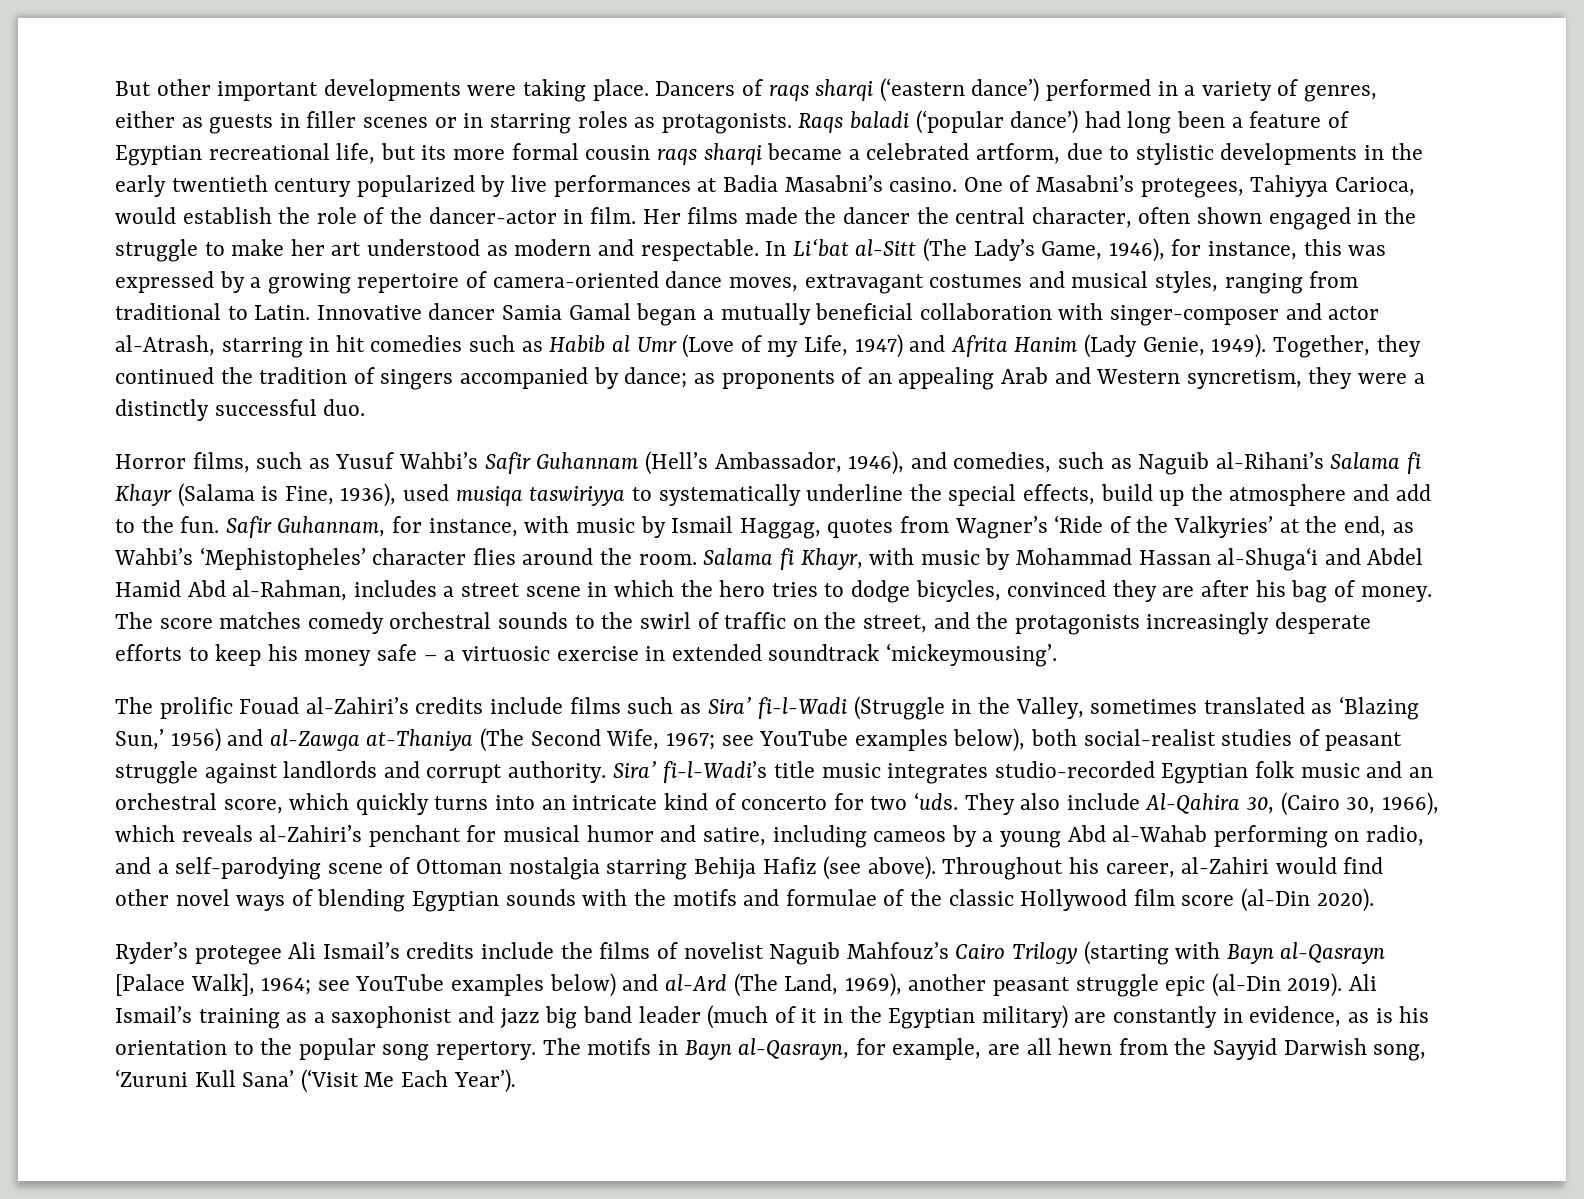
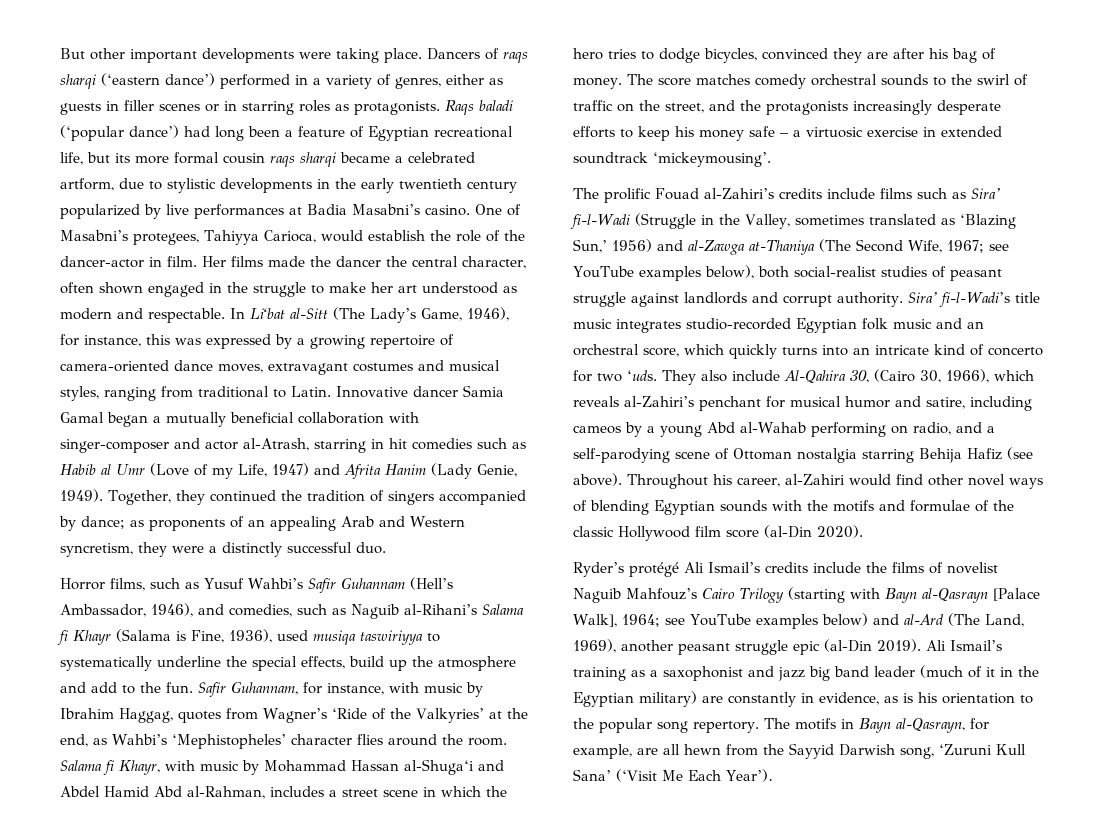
- Safir Guhannam, for instance, with music by Ismail Haggag, quotes from Wagner’s ‘Ride of the Valkyries’ at the end, as Wahbi’s ‘Mephistopheles’ character flies around the room.
+ Safir Guhannam, for instance, with music by Ibrahim Haggag, quotes from Wagner’s ‘Ride of the Valkyries’ at the end, as Wahbi’s ‘Mephistopheles’ character flies around the room.
- Ryder’s protegee Ali Ismail’s credits include the films of novelist Naguib Mahfouz’s Cairo Trilogy (starting with Bayn al-Qasrayn [Palace Walk], 1964; see YouTube examples below) and al-Ard (The Land, 1969), another peasant struggle epic (al-Din 2019).
+ Ryder’s protégé Ali Ismail’s credits include the films of novelist Naguib Mahfouz’s Cairo Trilogy (starting with Bayn al-Qasrayn [Palace Walk], 1964; see YouTube examples below) and al-Ard (The Land, 1969), another peasant struggle epic (al-Din 2019).

